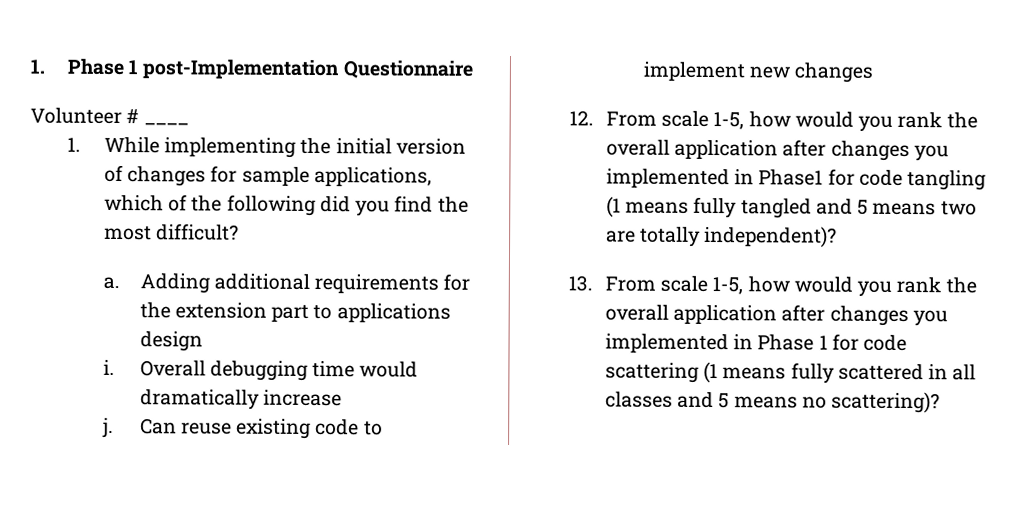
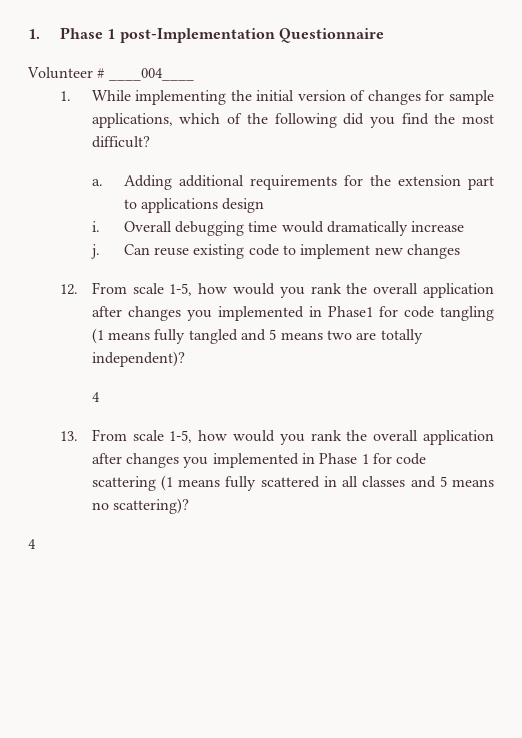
- Volunteer # ____
+ Volunteer # ____004____
  12. From scale 1-5, how would you rank the overall application after changes you implemented in Phase1 for code tangling (1 means fully tangled and 5 means two are totally independent)?
+ 4
  13. From scale 1-5, how would you rank the overall application after changes you implemented in Phase 1 for code scattering (1 means fully scattered in all classes and 5 means no scattering)?
+ 4

